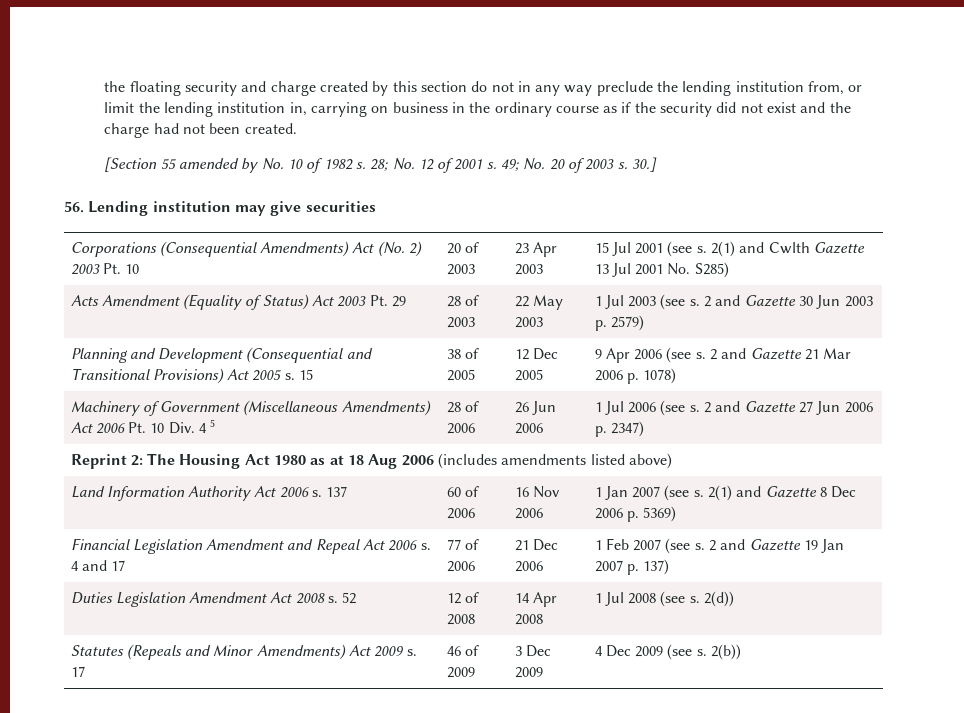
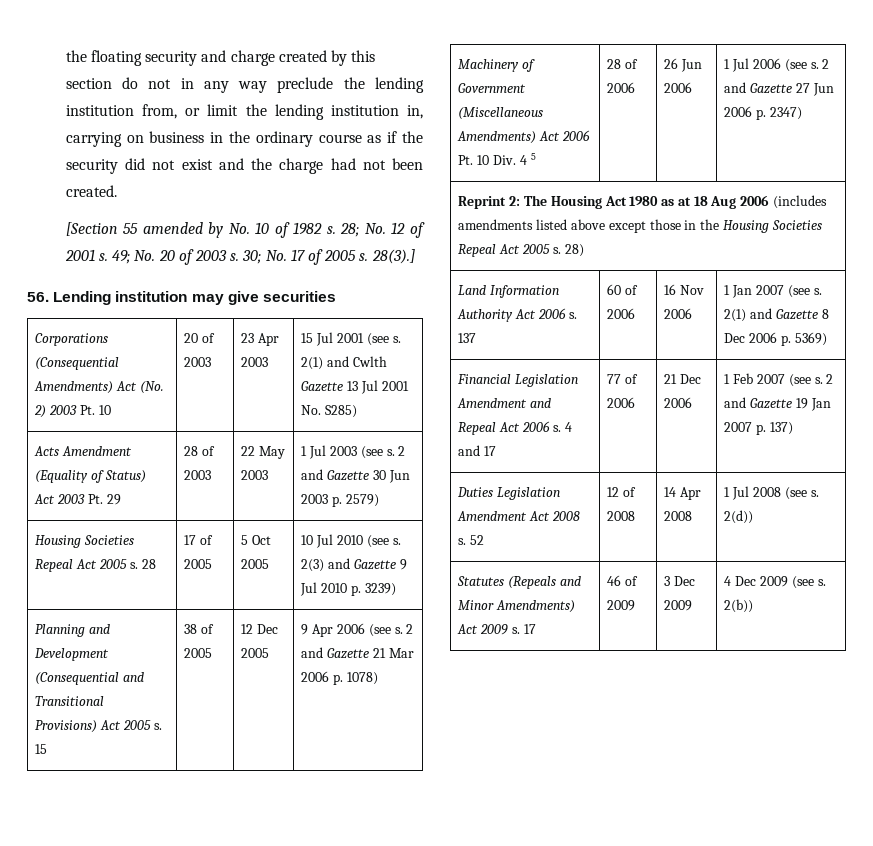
- 30.]
+ 30; No. 17 of 2005 s. 28(3).]
+ Housing Societies Repeal Act 2005 s. 28 | 17 of 2005 | 5 Oct 2005 | 10 Jul 2010 (see s. 2(3) and Gazette 9 Jul 2010 p. 3239)
- Reprint 2: The Housing Act 1980 as at 18 Aug 2006 (includes amendments listed above)
+ Reprint 2: The Housing Act 1980 as at 18 Aug 2006 (includes amendments listed above except those in the Housing Societies Repeal Act 2005 s. 28)

